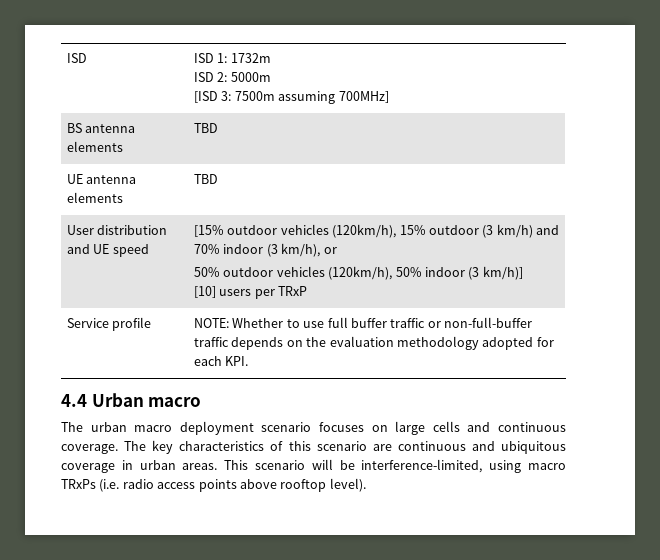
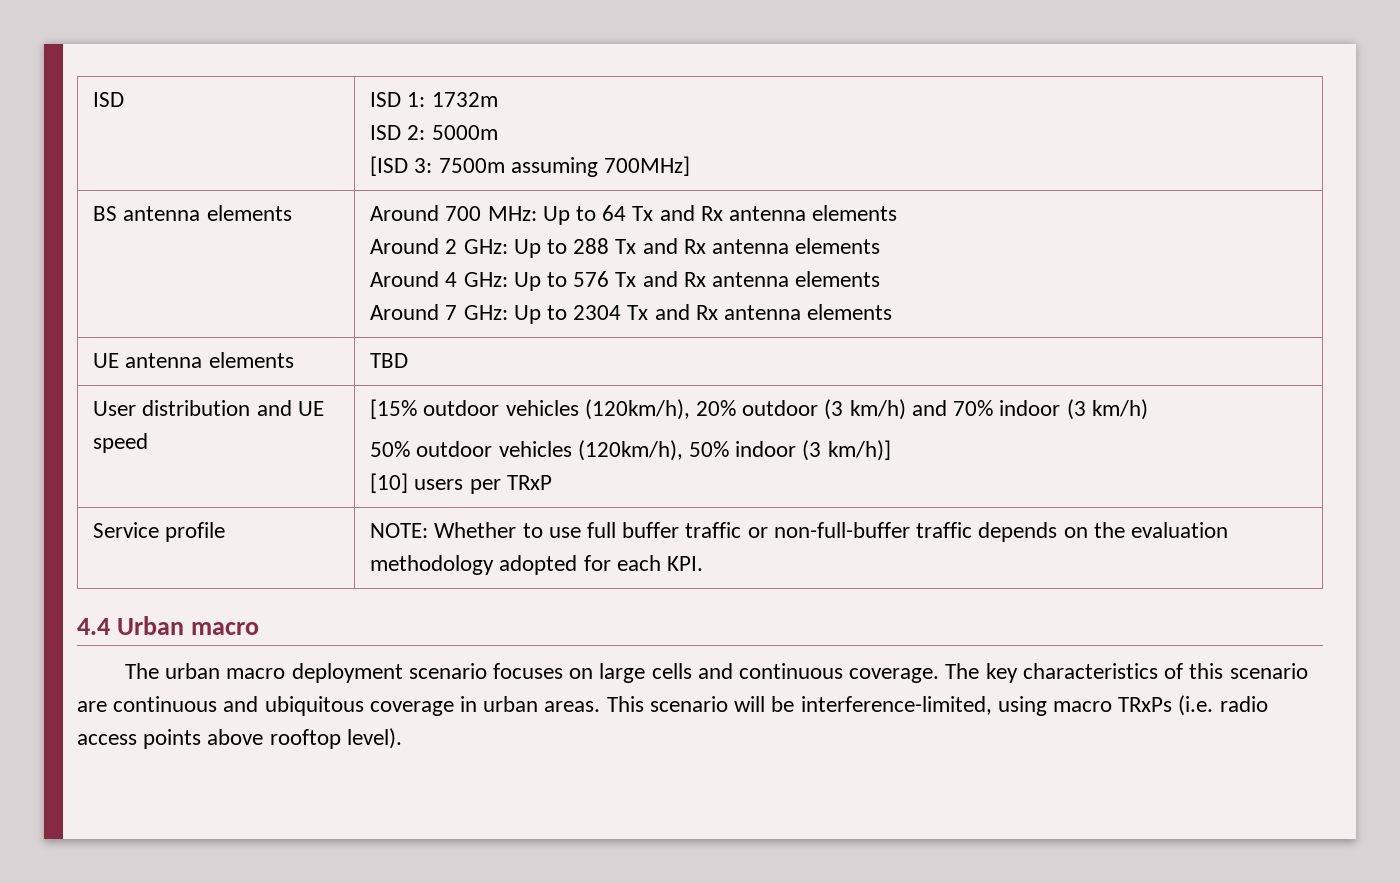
- BS antenna elements | TBD
+ BS antenna elements | Around 700 MHz: Up to 64 Tx and Rx antenna elements
+ Around 2 GHz: Up to 288 Tx and Rx antenna elements
+ Around 4 GHz: Up to 576 Tx and Rx antenna elements
+ Around 7 GHz: Up to 2304 Tx and Rx antenna elements
- User distribution and UE speed | [15% outdoor vehicles (120km/h), 15% outdoor (3 km/h) and 70% indoor (3 km/h), or
+ User distribution and UE speed | [15% outdoor vehicles (120km/h), 20% outdoor (3 km/h) and 70% indoor (3 km/h)

